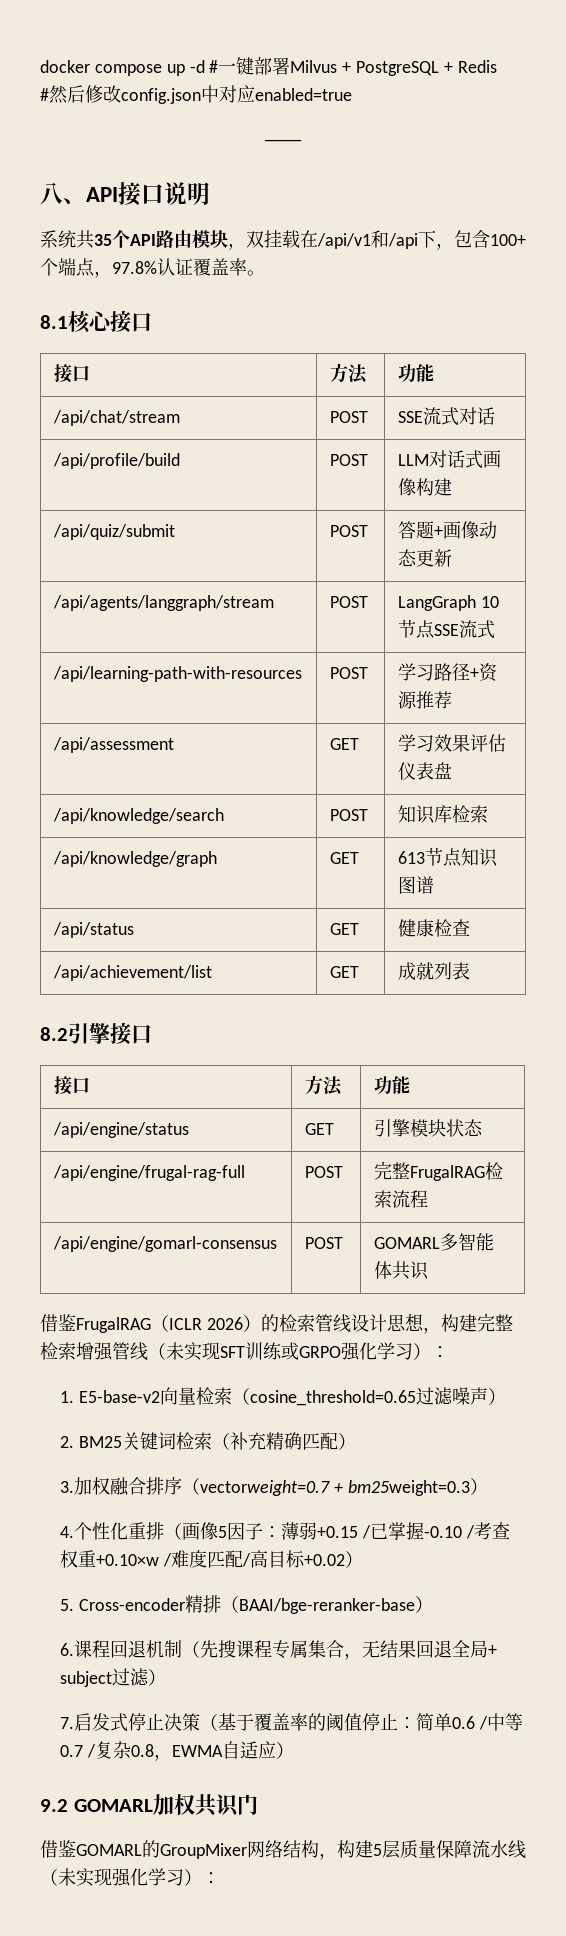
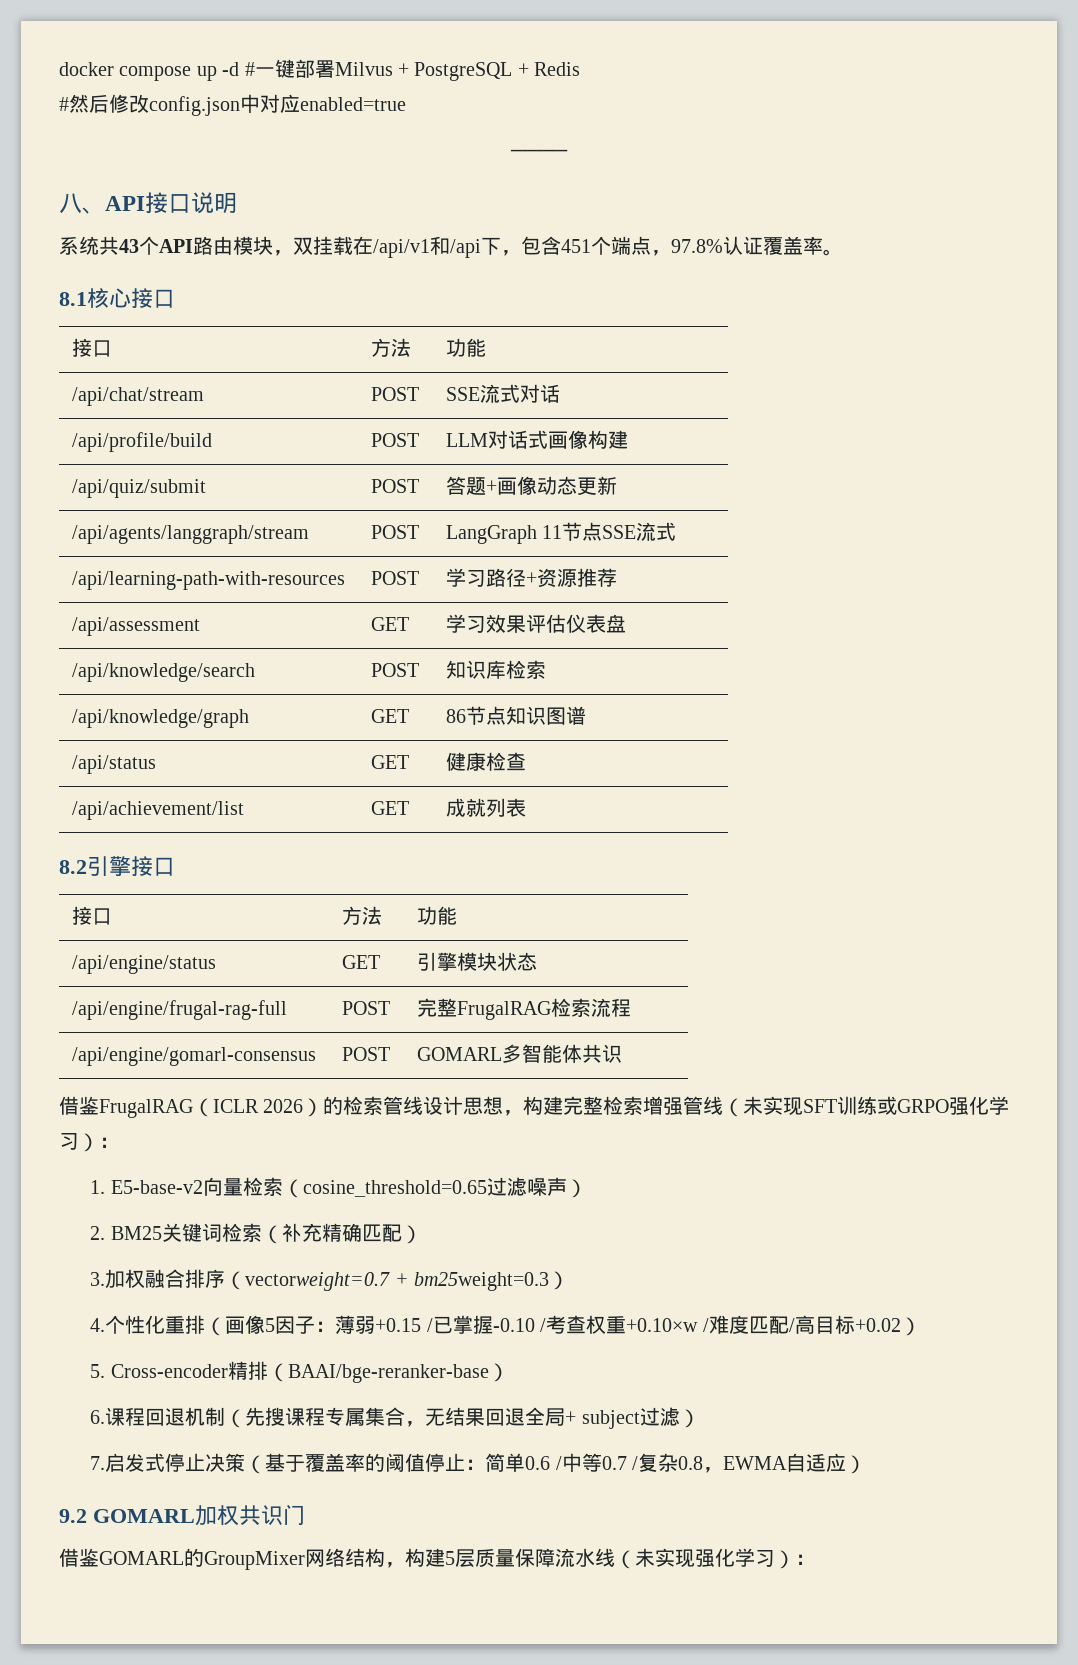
- 系统共35个API路由模块，双挂载在/api/v1和/api下，包含100+个端点，97.8%认证覆盖率。
+ 系统共43个API路由模块，双挂载在/api/v1和/api下，包含451个端点，97.8%认证覆盖率。
- /api/agents/langgraph/stream | POST | LangGraph 10节点SSE流式
+ /api/agents/langgraph/stream | POST | LangGraph 11节点SSE流式
- /api/knowledge/graph | GET | 613节点知识图谱
+ /api/knowledge/graph | GET | 86节点知识图谱

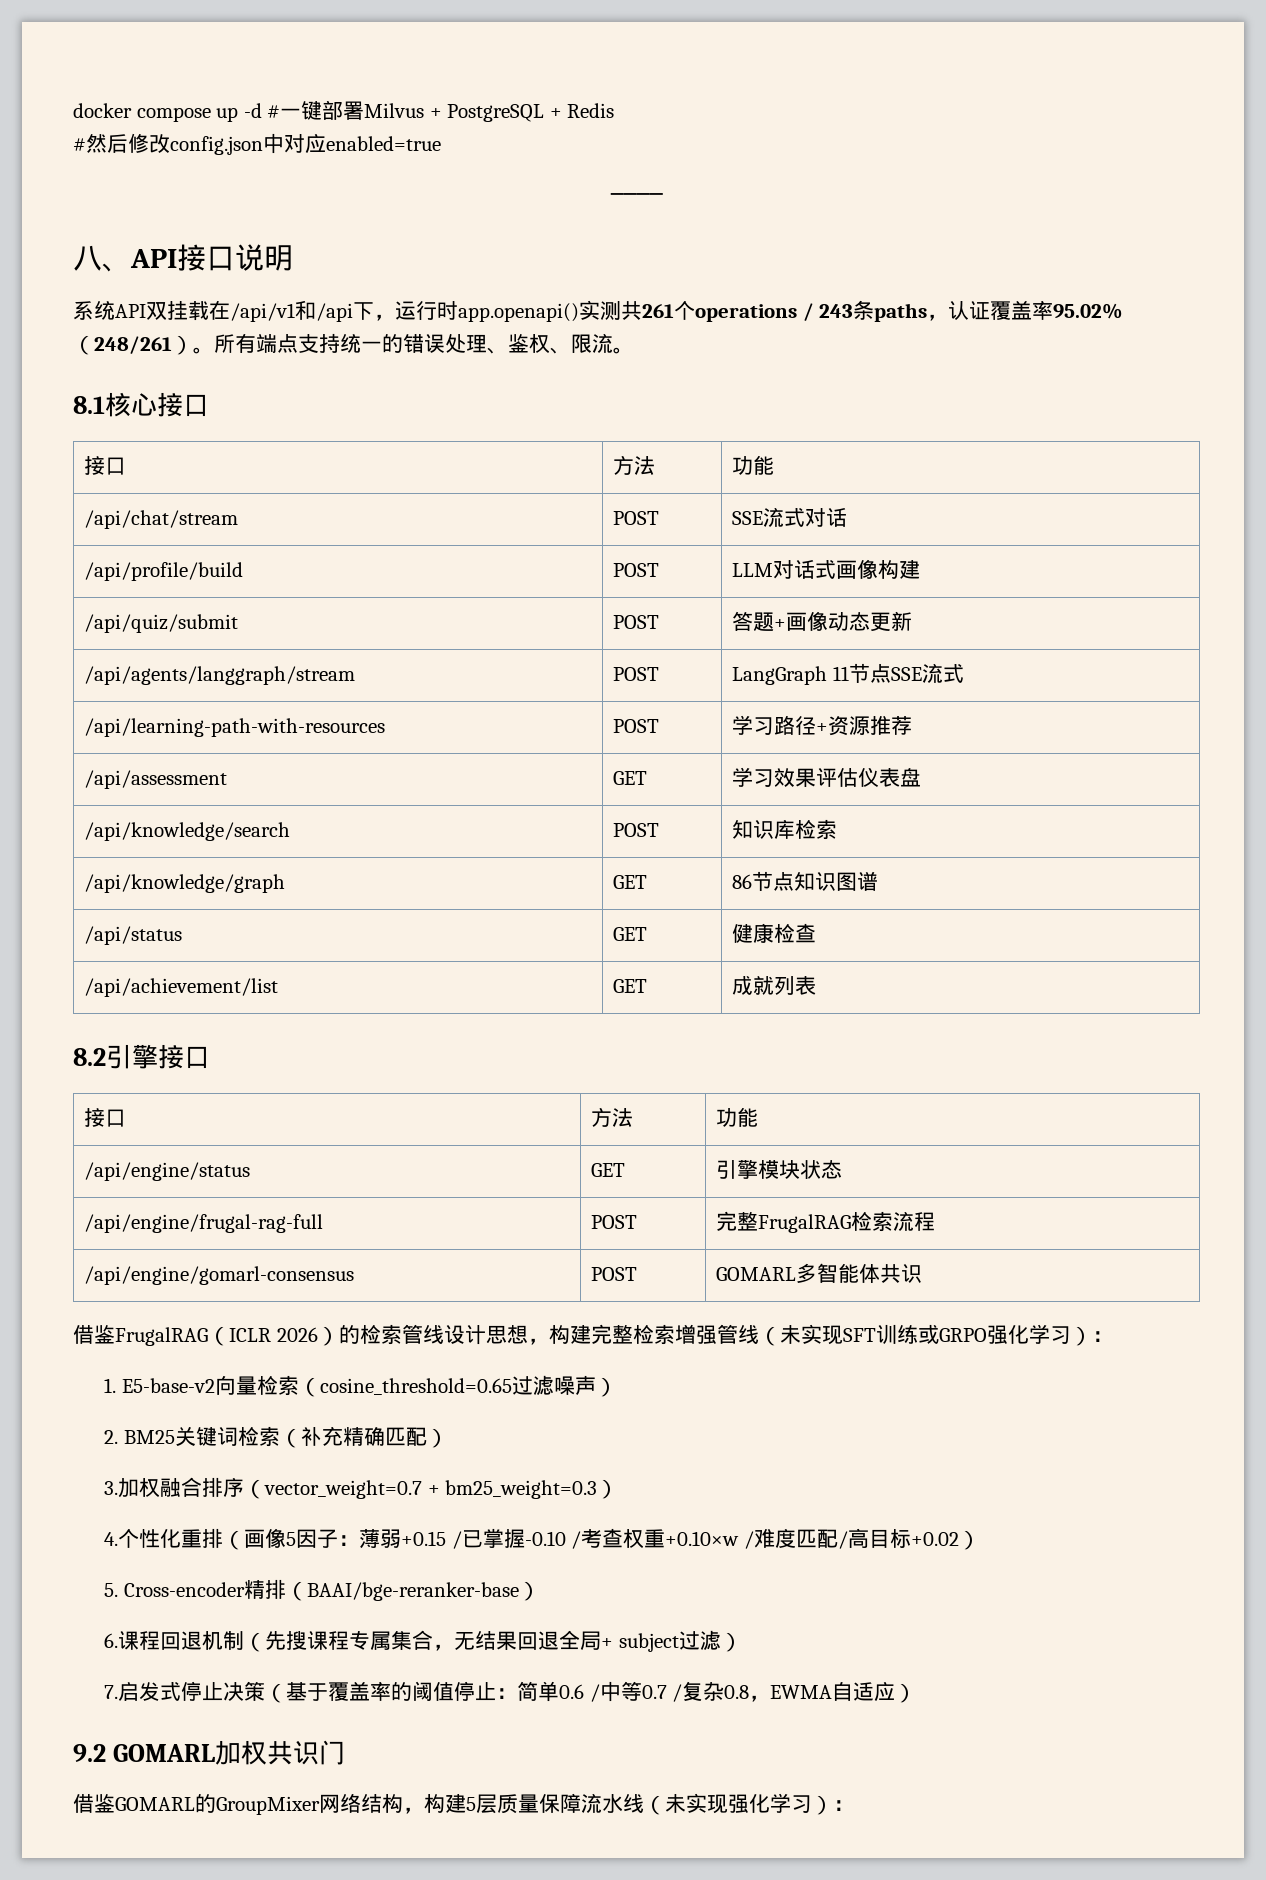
- 系统共43个API路由模块，双挂载在/api/v1和/api下，包含451个端点，97.8%认证覆盖率。
+ 系统API双挂载在/api/v1和/api下，运行时app.openapi()实测共261个operations / 243条paths，认证覆盖率95.02%（248/261）。所有端点支持统一的错误处理、鉴权、限流。
- 3.加权融合排序（vectorweight=0.7 + bm25weight=0.3）
+ 3.加权融合排序（vector_weight=0.7 + bm25_weight=0.3）

